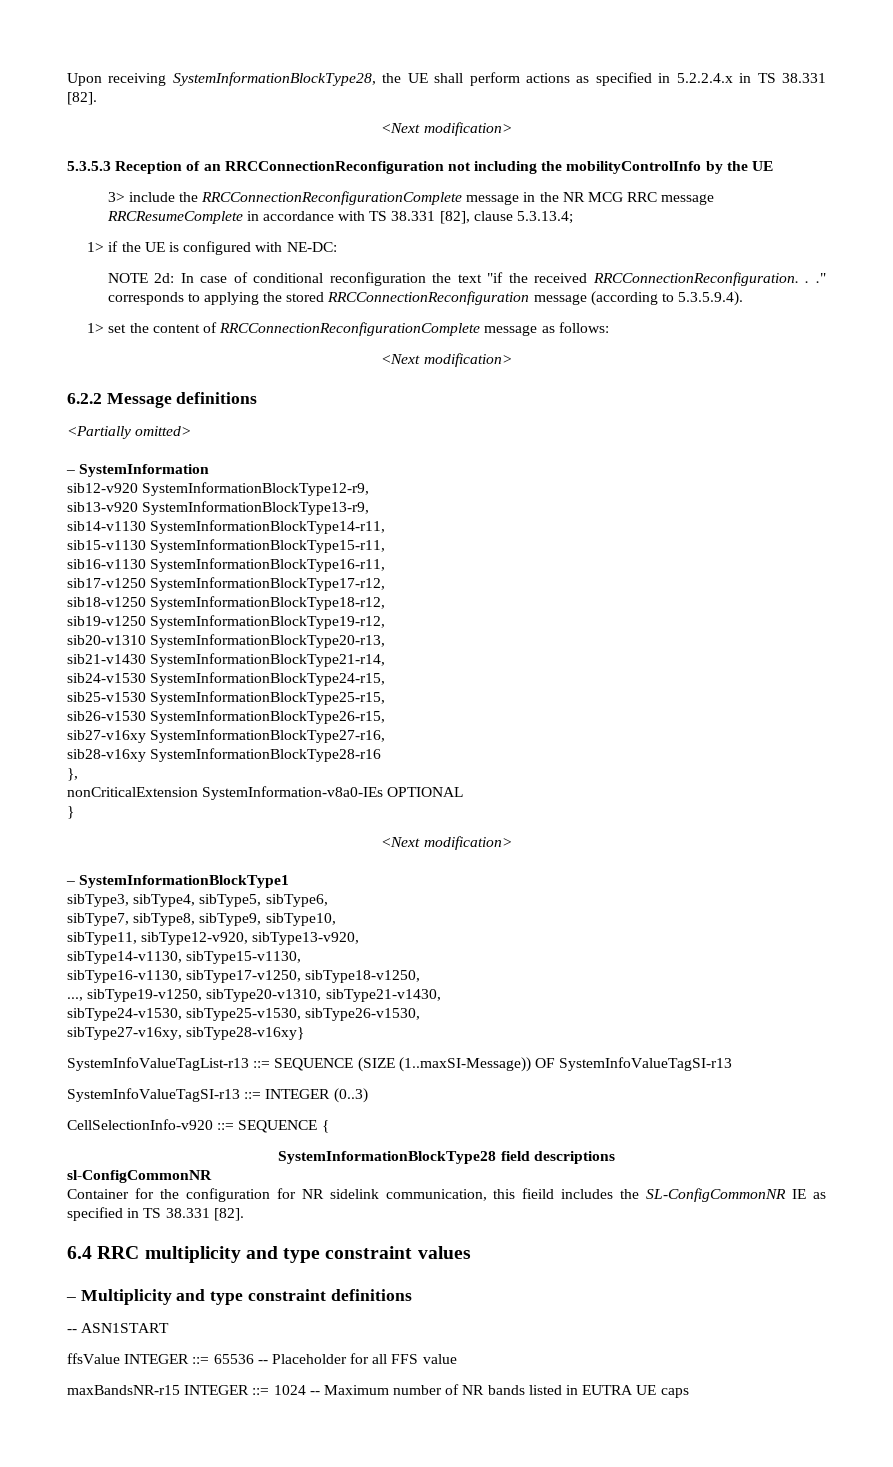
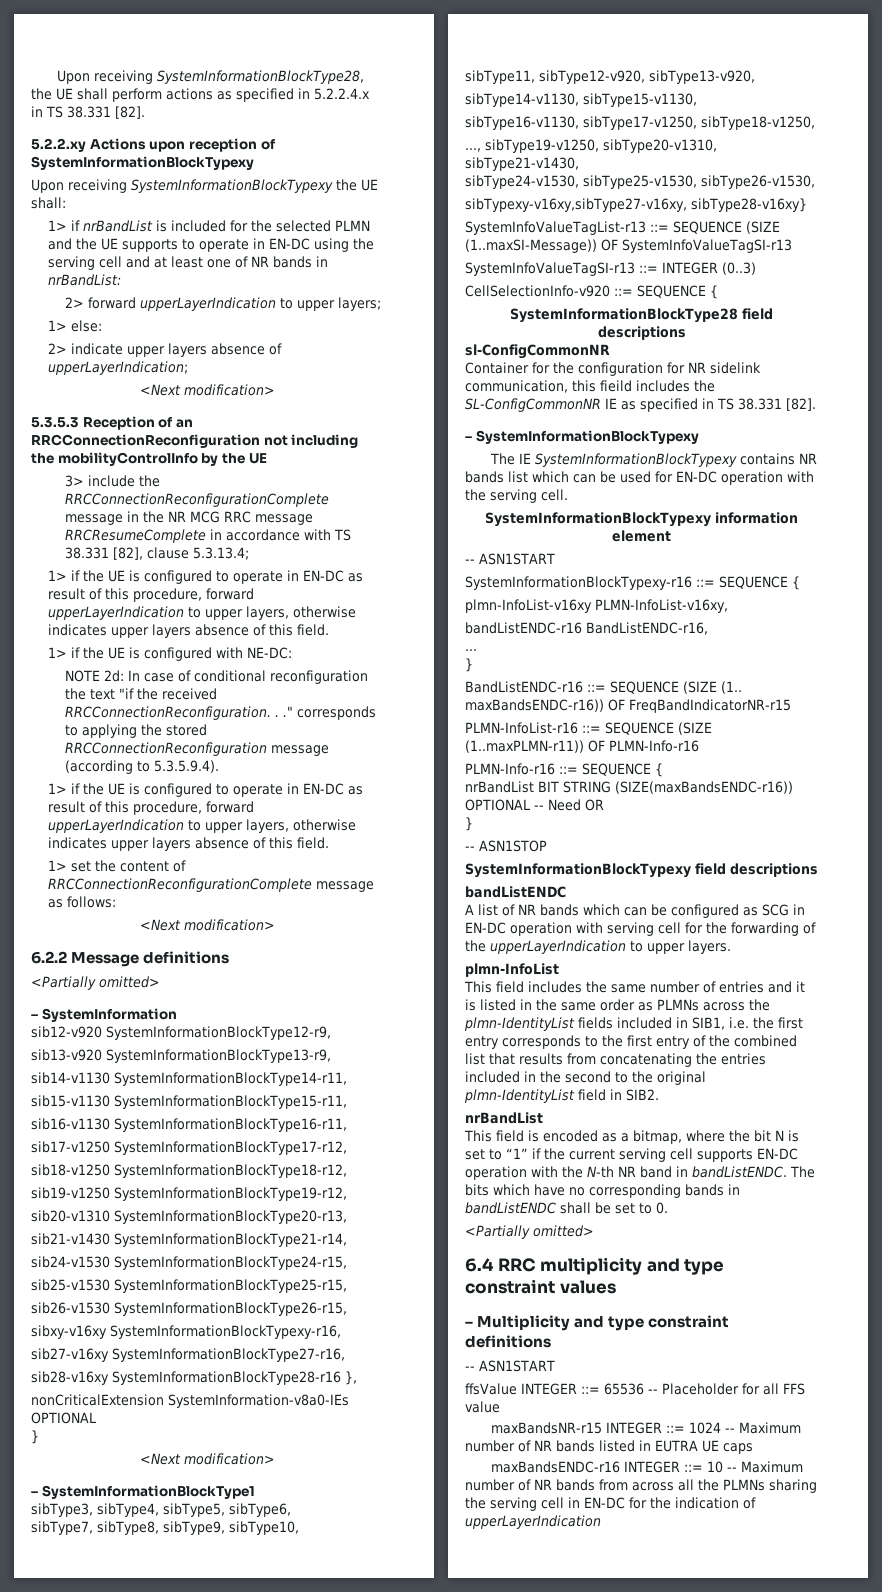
+ 5.2.2.xy Actions upon reception of SystemInformationBlockTypexy
+ Upon receiving SystemInformationBlockTypexy the UE shall:
+ 1> if nrBandList is included for the selected PLMN and the UE supports to operate in EN-DC using the serving cell and at least one of NR bands in nrBandList:
+ 2> forward upperLayerIndication to upper layers;
+ 1> else:
+ 2> indicate upper layers absence of upperLayerIndication;
  3> include the RRCConnectionReconfigurationComplete message in the NR MCG RRC message RRCResumeComplete in accordance with TS 38.331 [82], clause 5.3.13.4;
+ 1> if the UE is configured to operate in EN-DC as result of this procedure, forward upperLayerIndication to upper layers, otherwise indicates upper layers absence of this field.
  NOTE 2d: In case of conditional reconfiguration the text "if the received RRCConnectionReconfiguration. . ." corresponds to applying the stored RRCConnectionReconfiguration message (according to 5.3.5.9.4).
+ 1> if the UE is configured to operate in EN-DC as result of this procedure, forward upperLayerIndication to upper layers, otherwise indicates upper layers absence of this field.
+ sibxy-v16xy SystemInformationBlockTypexy-r16,
- sib28-v16xy SystemInformationBlockType28-r16
- },
+ sib28-v16xy SystemInformationBlockType28-r16 },
- sibType27-v16xy, sibType28-v16xy}
+ sibTypexy-v16xy,sibType27-v16xy, sibType28-v16xy}
+ – SystemInformationBlockTypexy
+ The IE SystemInformationBlockTypexy contains NR bands list which can be used for EN-DC operation with the serving cell.
+ SystemInformationBlockTypexy information element
+ -- ASN1START
+ SystemInformationBlockTypexy-r16 ::= SEQUENCE {
+ plmn-InfoList-v16xy PLMN-InfoList-v16xy,
+ bandListENDC-r16 BandListENDC-r16,
+ ...
+ }
+ BandListENDC-r16 ::= SEQUENCE (SIZE (1.. maxBandsENDC-r16)) OF FreqBandIndicatorNR-r15
+ PLMN-InfoList-r16 ::= SEQUENCE (SIZE (1..maxPLMN-r11)) OF PLMN-Info-r16
+ PLMN-Info-r16 ::= SEQUENCE {
+ nrBandList BIT STRING (SIZE(maxBandsENDC-r16)) OPTIONAL -- Need OR
+ }
+ -- ASN1STOP
+ SystemInformationBlockTypexy field descriptions
+ bandListENDC
+ A list of NR bands which can be configured as SCG in EN-DC operation with serving cell for the forwarding of the upperLayerIndication to upper layers.
+ plmn-InfoList
+ This field includes the same number of entries and it is listed in the same order as PLMNs across the plmn-IdentityList fields included in SIB1, i.e. the first entry corresponds to the first entry of the combined list that results from concatenating the entries included in the second to the original plmn-IdentityList field in SIB2.
+ nrBandList
+ This field is encoded as a bitmap, where the bit N is set to “1” if the current serving cell supports EN-DC operation with the N-th NR band in bandListENDC. The bits which have no corresponding bands in bandListENDC shall be set to 0.
+ <Partially omitted>
+ maxBandsENDC-r16 INTEGER ::= 10 -- Maximum number of NR bands from across all the PLMNs sharing the serving cell in EN-DC for the indication of upperLayerIndication

